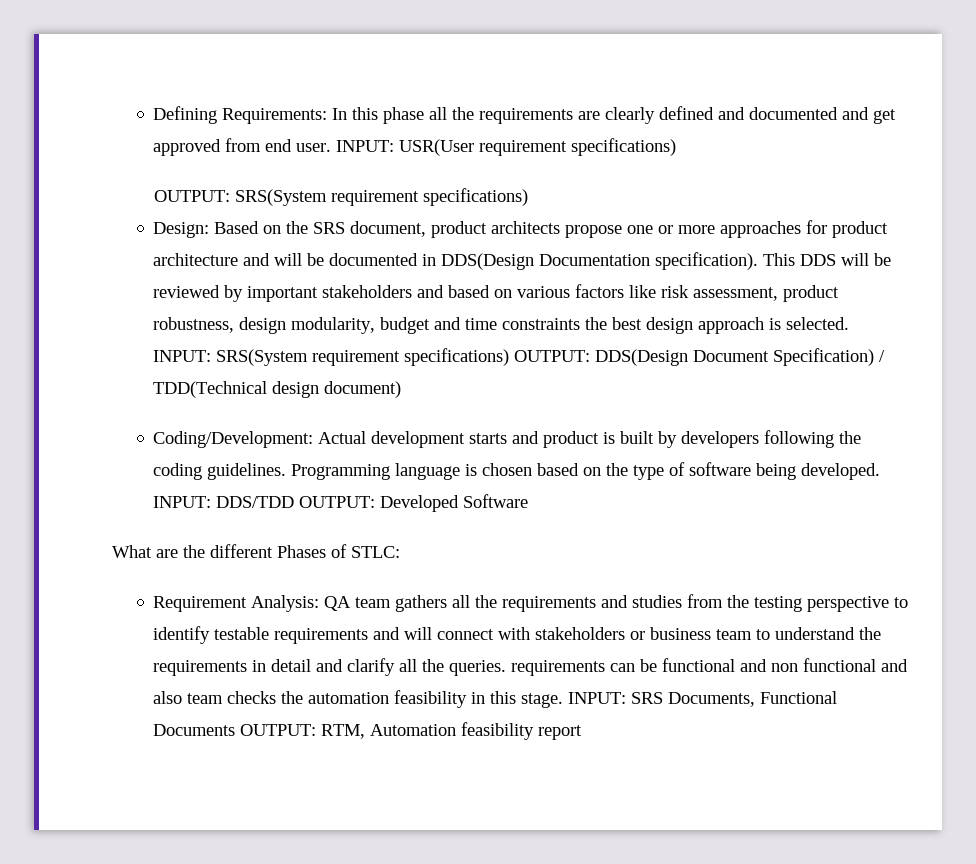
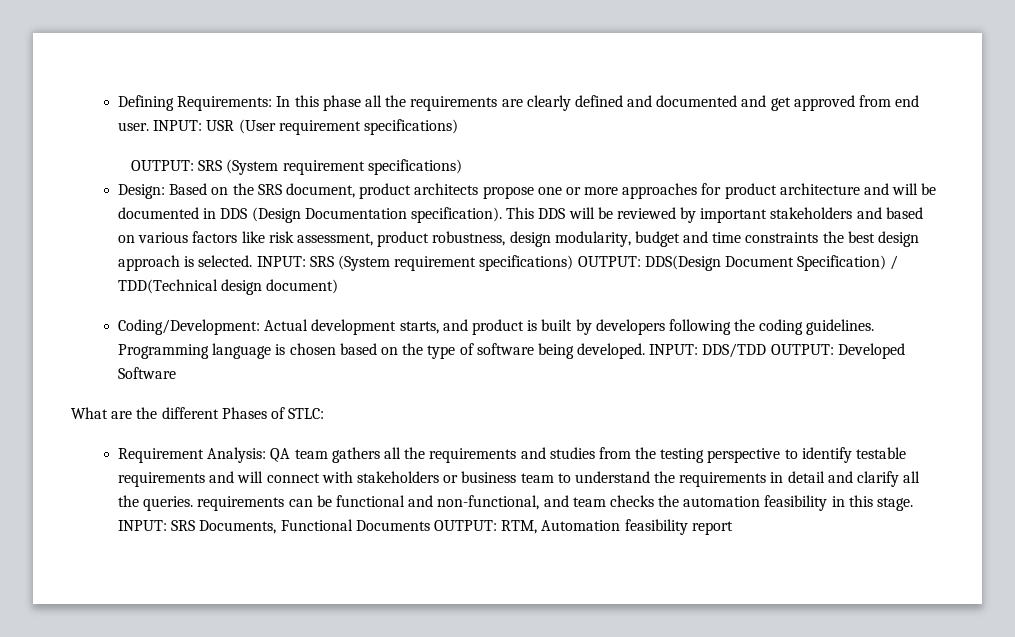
- INPUT: USR(User requirement specifications)
+ INPUT: USR (User requirement specifications)
- OUTPUT: SRS(System requirement specifications)
+ OUTPUT: SRS (System requirement specifications)
- Design: Based on the SRS document, product architects propose one or more approaches for product architecture and will be documented in DDS(Design Documentation specification).
+ Design: Based on the SRS document, product architects propose one or more approaches for product architecture and will be documented in DDS (Design Documentation specification).
- INPUT: SRS(System requirement specifications) OUTPUT: DDS(Design Document Specification) / TDD(Technical design document)
+ INPUT: SRS (System requirement specifications) OUTPUT: DDS(Design Document Specification) / TDD(Technical design document)
- Coding/Development: Actual development starts and product is built by developers following the coding guidelines.
+ Coding/Development: Actual development starts, and product is built by developers following the coding guidelines.
- Requirement Analysis: QA team gathers all the requirements and studies from the testing perspective to identify testable requirements and will connect with stakeholders or business team to understand the requirements in detail and clarify all the queries. requirements can be functional and non functional and also team checks the automation feasibility in this stage.
+ Requirement Analysis: QA team gathers all the requirements and studies from the testing perspective to identify testable requirements and will connect with stakeholders or business team to understand the requirements in detail and clarify all the queries. requirements can be functional and non-functional, and team checks the automation feasibility in this stage.

